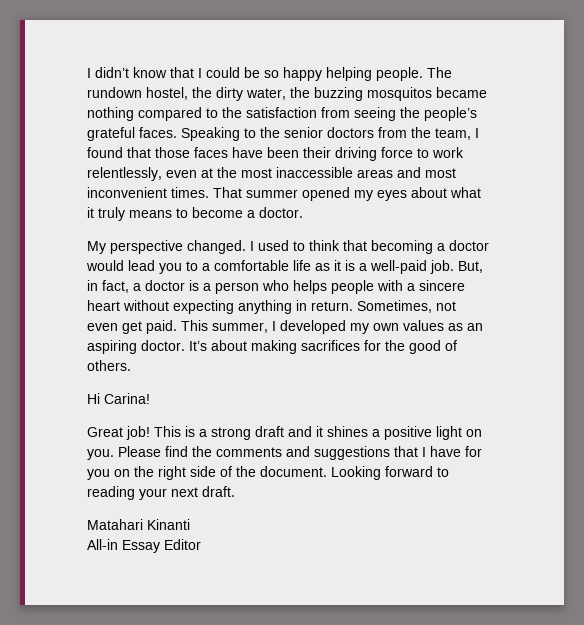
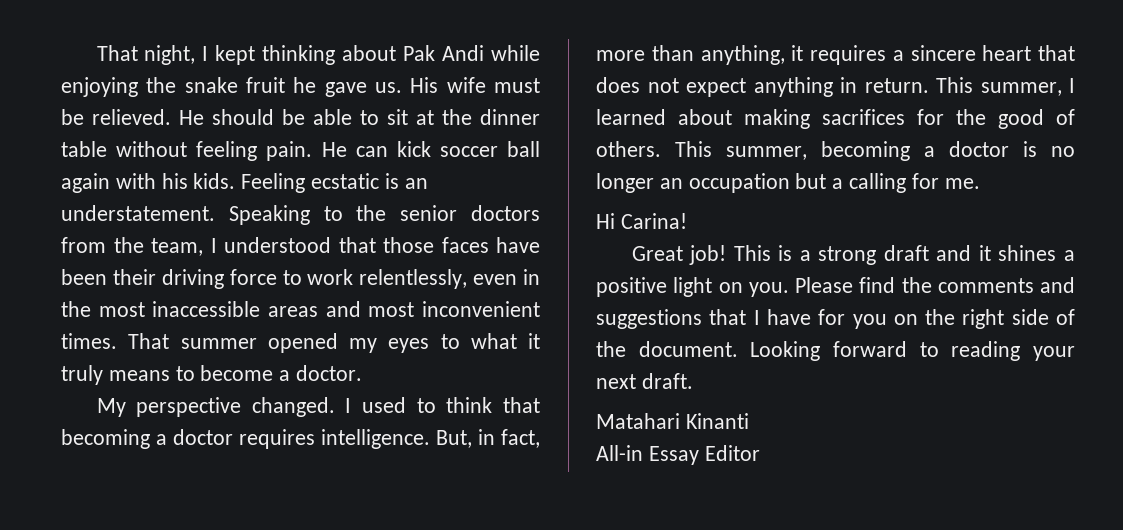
- I didn’t know that I could be so happy helping people. The rundown hostel, the dirty water, the buzzing mosquitos became nothing compared to the satisfaction from seeing the people’s grateful faces.
+ That night, I kept thinking about Pak Andi while enjoying the snake fruit he gave us. His wife must be relieved. He should be able to sit at the dinner table without feeling pain. He can kick soccer ball again with his kids. Feeling ecstatic is an understatement.
- Speaking to the senior doctors from the team, I found that those faces have been their driving force to work relentlessly, even at the most inaccessible areas and most inconvenient times.
+ Speaking to the senior doctors from the team, I understood that those faces have been their driving force to work relentlessly, even in the most inaccessible areas and most inconvenient times.
- That summer opened my eyes about what it truly means to become a doctor.
+ That summer opened my eyes to what it truly means to become a doctor.
- I used to think that becoming a doctor would lead you to a comfortable life as it is a well-paid job. But, in fact, a doctor is a person who helps people with a sincere heart without expecting anything in return. Sometimes, not even get paid. This summer, I developed my own values as an aspiring doctor. It’s about making sacrifices for the good of others.
+ I used to think that becoming a doctor requires intelligence. But, in fact, more than anything, it requires a sincere heart that does not expect anything in return. This summer, I learned about making sacrifices for the good of others. This summer, becoming a doctor is no longer an occupation but a calling for me.

